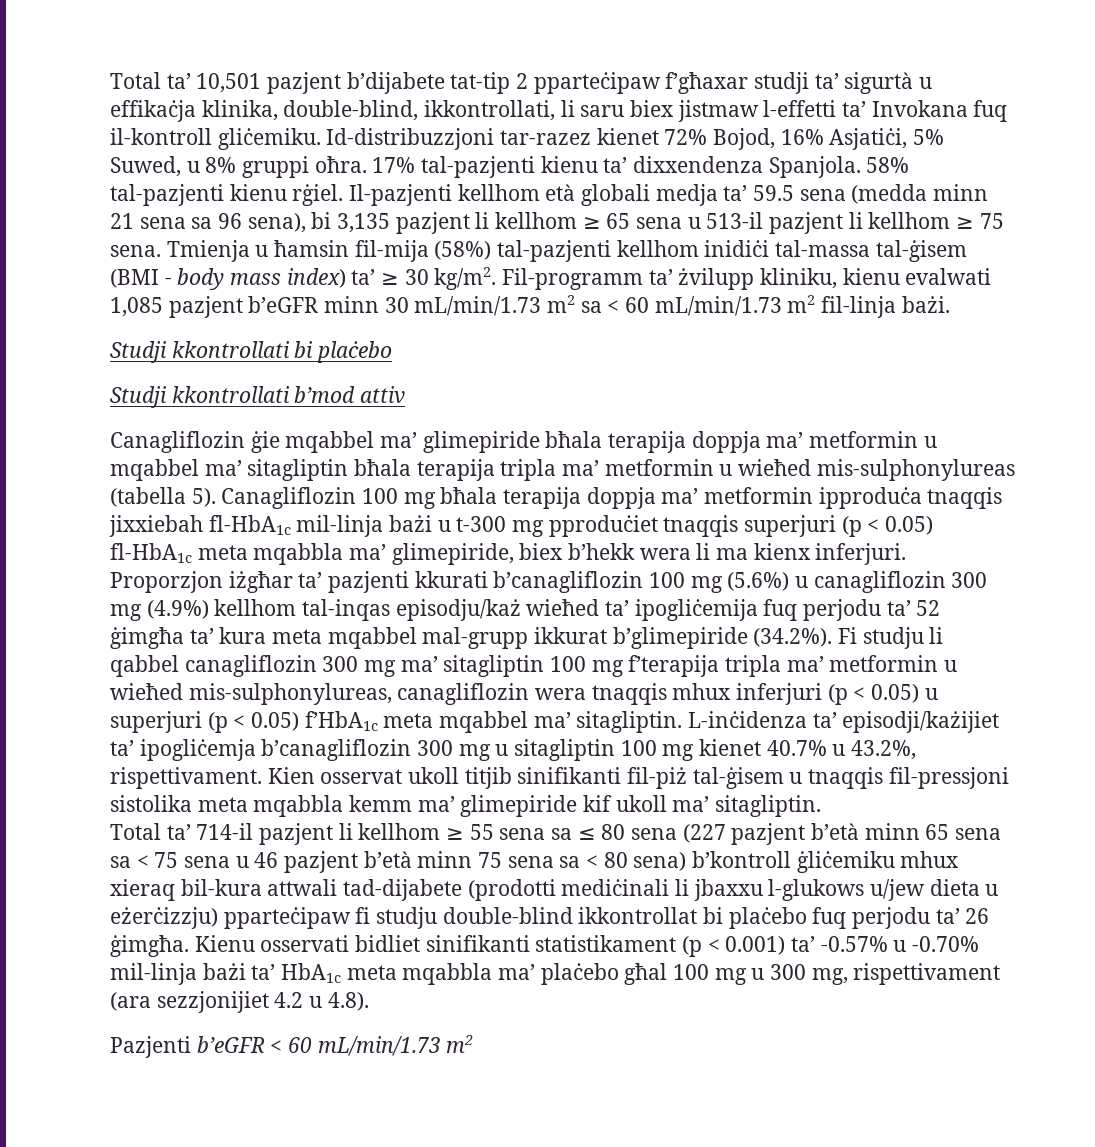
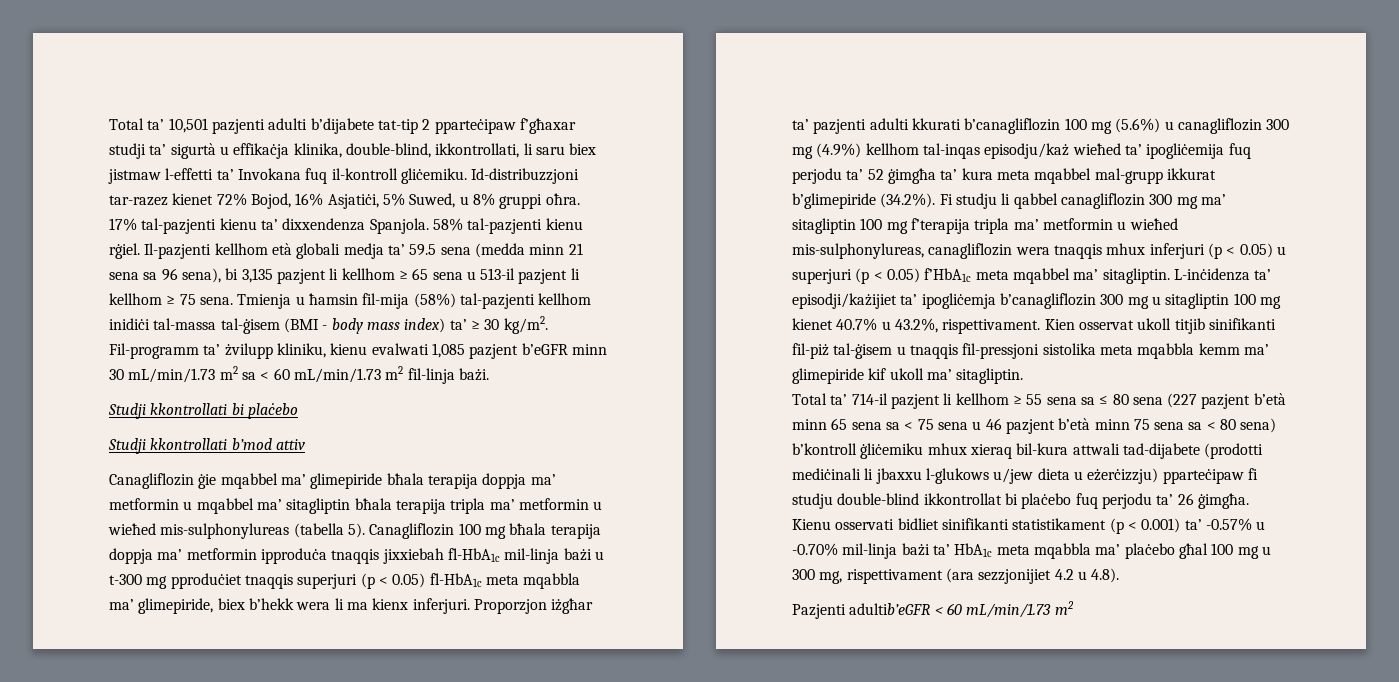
- Total ta’ 10,501 pazjent b’dijabete tat-tip 2 pparteċipaw f’għaxar studji ta’ sigurtà u effikaċja klinika, double-blind, ikkontrollati, li saru biex jistmaw l-effetti ta’ Invokana fuq il-kontroll gliċemiku.
+ Total ta’ 10,501 pazjenti adulti b’dijabete tat-tip 2 pparteċipaw f’għaxar studji ta’ sigurtà u effikaċja klinika, double-blind, ikkontrollati, li saru biex jistmaw l-effetti ta’ Invokana fuq il-kontroll gliċemiku.
- Proporzjon iżgħar ta’ pazjenti kkurati b’canagliflozin 100 mg (5.6%) u canagliflozin 300 mg (4.9%) kellhom tal-inqas episodju/każ wieħed ta’ ipogliċemija fuq perjodu ta’ 52 ġimgħa ta’ kura meta mqabbel mal-grupp ikkurat b’glimepiride (34.2%). Fi studju li qabbel canagliflozin 300 mg ma’ sitagliptin 100 mg f’terapija tripla ma’ metformin u wieħed mis-sulphonylureas, canagliflozin wera tnaqqis mhux inferjuri (p < 0.05) u superjuri (p < 0.05) f’HbA1c meta mqabbel ma’ sitagliptin.
+ Proporzjon iżgħar ta’ pazjenti adulti kkurati b’canagliflozin 100 mg (5.6%) u canagliflozin 300 mg (4.9%) kellhom tal-inqas episodju/każ wieħed ta’ ipogliċemija fuq perjodu ta’ 52 ġimgħa ta’ kura meta mqabbel mal-grupp ikkurat b’glimepiride (34.2%). Fi studju li qabbel canagliflozin 300 mg ma’ sitagliptin 100 mg f’terapija tripla ma’ metformin u wieħed mis-sulphonylureas, canagliflozin wera tnaqqis mhux inferjuri (p < 0.05) u superjuri (p < 0.05) f’HbA1c meta mqabbel ma’ sitagliptin.
- Pazjenti b’eGFR < 60 mL/min/1.73 m2
+ Pazjenti adultib’eGFR < 60 mL/min/1.73 m2

